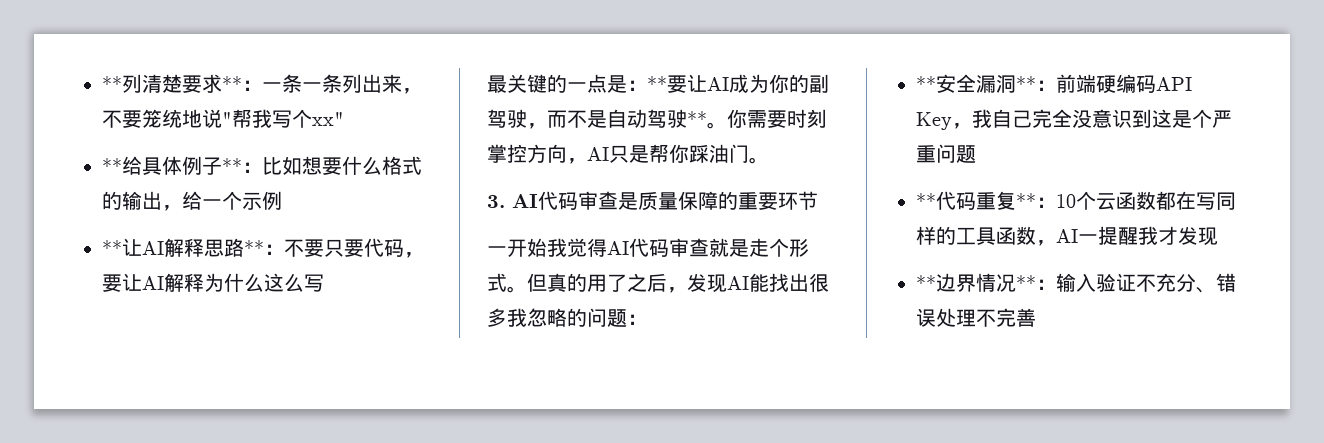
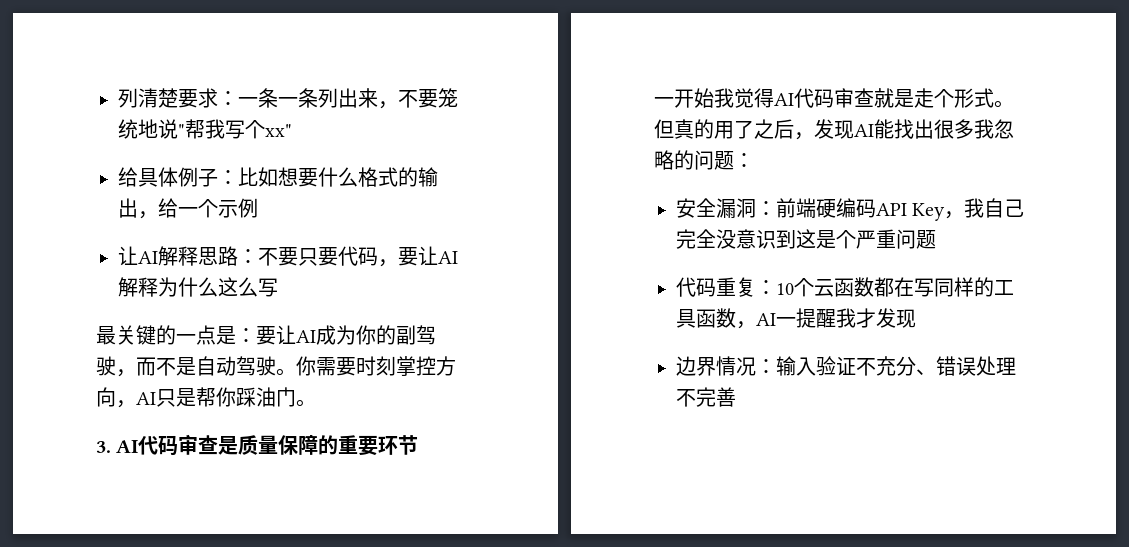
- **列清楚要求**：一条一条列出来，不要笼统地说"帮我写个xx"
+ 列清楚要求：一条一条列出来，不要笼统地说"帮我写个xx"
- **给具体例子**：比如想要什么格式的输出，给一个示例
+ 给具体例子：比如想要什么格式的输出，给一个示例
- **让AI解释思路**：不要只要代码，要让AI解释为什么这么写
+ 让AI解释思路：不要只要代码，要让AI解释为什么这么写
- 最关键的一点是：**要让AI成为你的副驾驶，而不是自动驾驶**。
+ 最关键的一点是：要让AI成为你的副驾驶，而不是自动驾驶。
- **安全漏洞**：前端硬编码API Key，我自己完全没意识到这是个严重问题
+ 安全漏洞：前端硬编码API Key，我自己完全没意识到这是个严重问题
- **代码重复**：10个云函数都在写同样的工具函数，AI一提醒我才发现
+ 代码重复：10个云函数都在写同样的工具函数，AI一提醒我才发现
- **边界情况**：输入验证不充分、错误处理不完善
+ 边界情况：输入验证不充分、错误处理不完善

